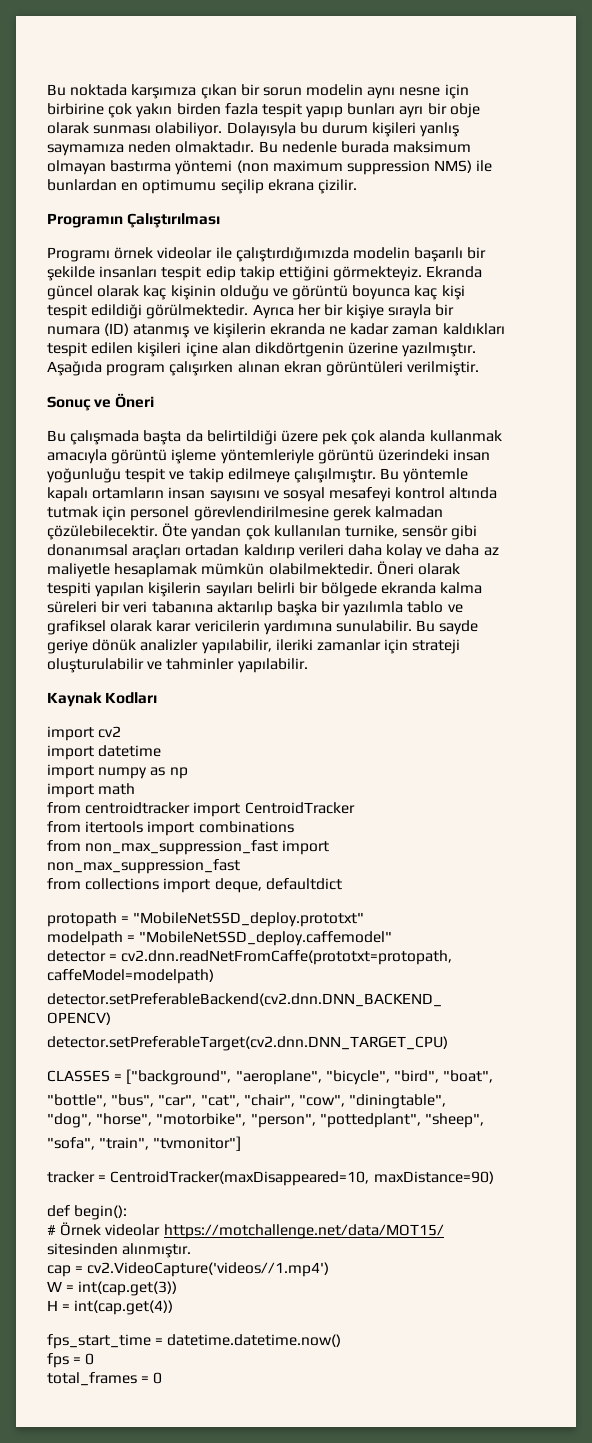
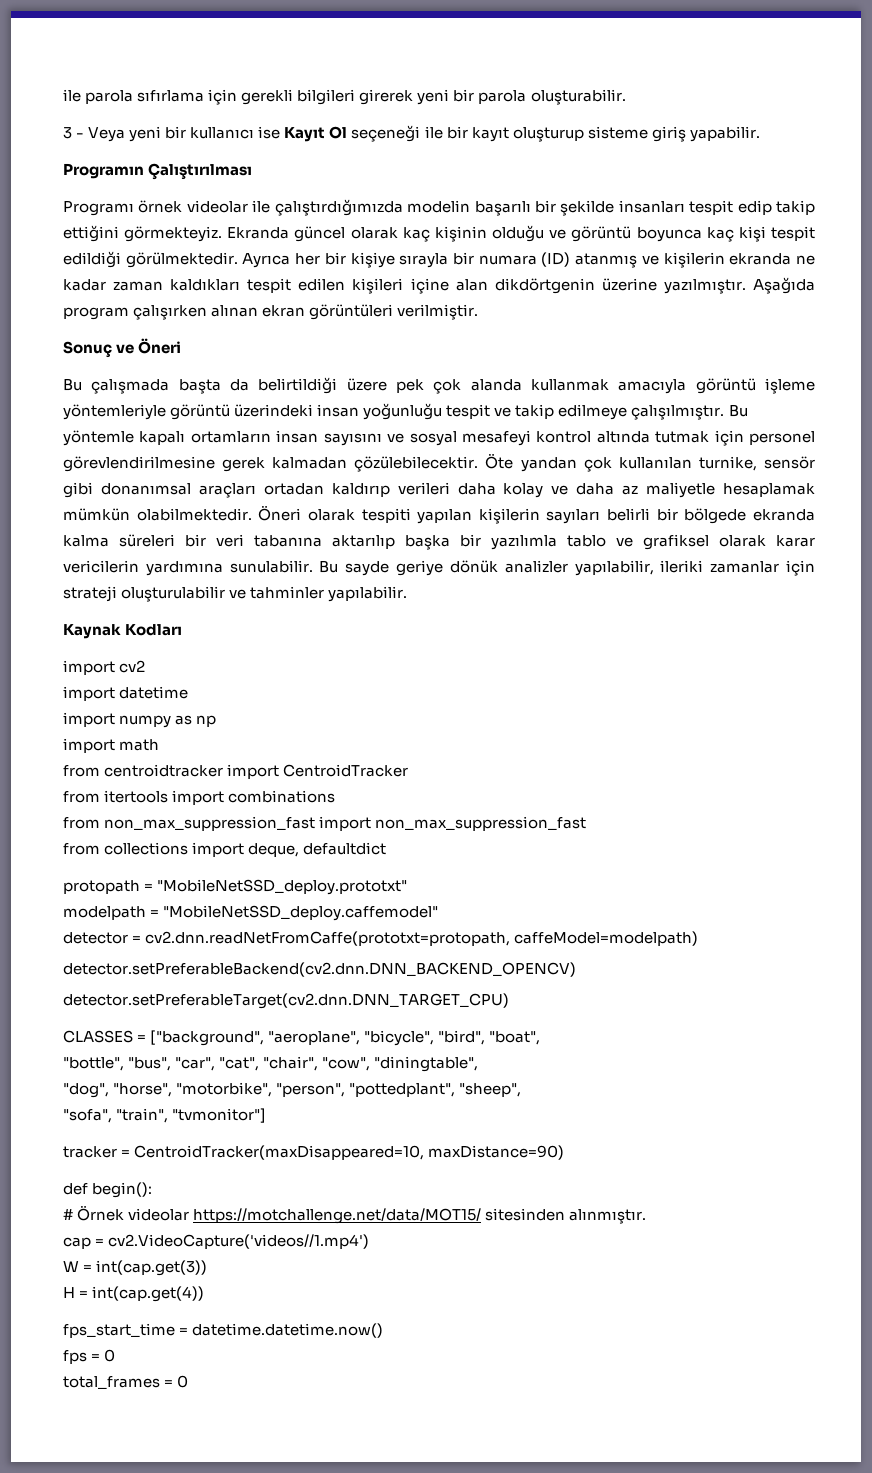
- Bu noktada karşımıza çıkan bir sorun modelin aynı nesne için birbirine çok yakın birden fazla tespit yapıp bunları ayrı bir obje olarak sunması olabiliyor. Dolayısyla bu durum kişileri yanlış saymamıza neden olmaktadır. Bu nedenle burada maksimum olmayan bastırma yöntemi (non maximum suppression NMS) ile bunlardan en optimumu seçilip ekrana çizilir.
+ ile parola sıfırlama için gerekli bilgileri girerek yeni bir parola oluşturabilir.
+ 3 - Veya yeni bir kullanıcı ise Kayıt Ol seçeneği ile bir kayıt oluşturup sisteme giriş yapabilir.

